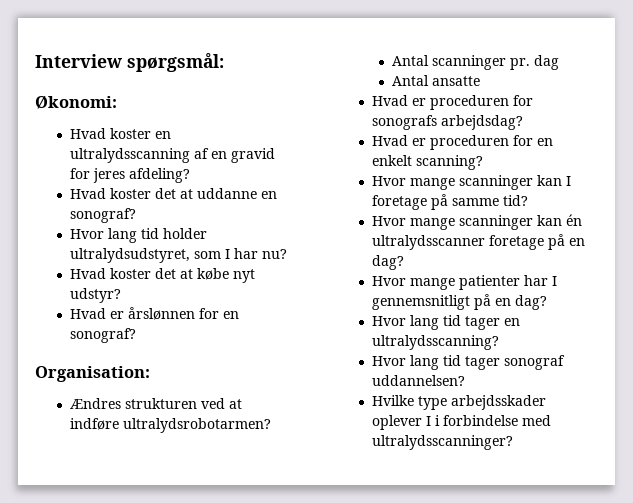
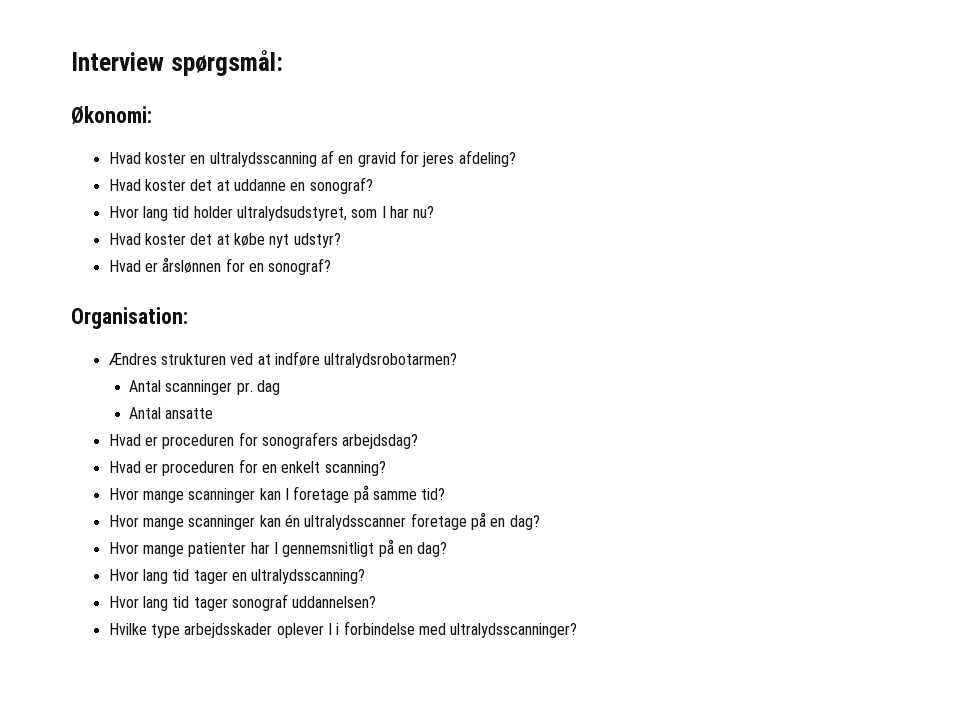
- Hvad er proceduren for sonografs arbejdsdag?
+ Hvad er proceduren for sonografers arbejdsdag?

